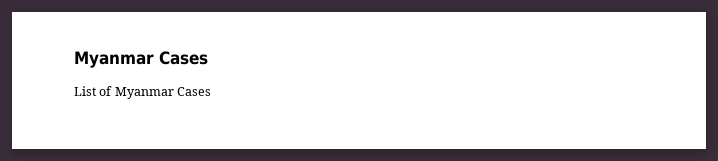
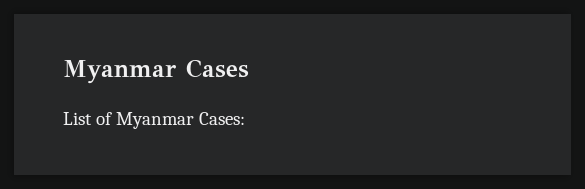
- List of Myanmar Cases
+ List of Myanmar Cases:

